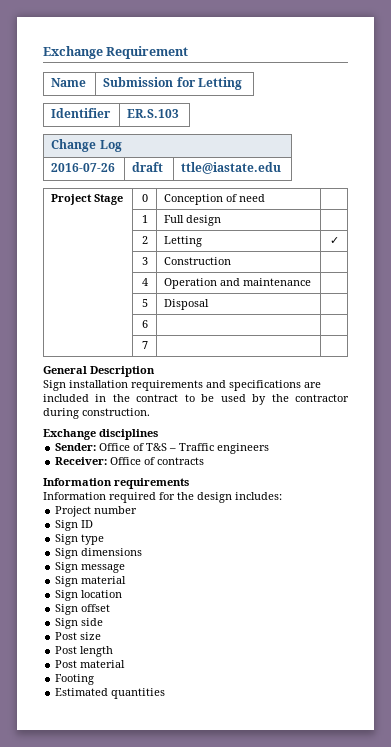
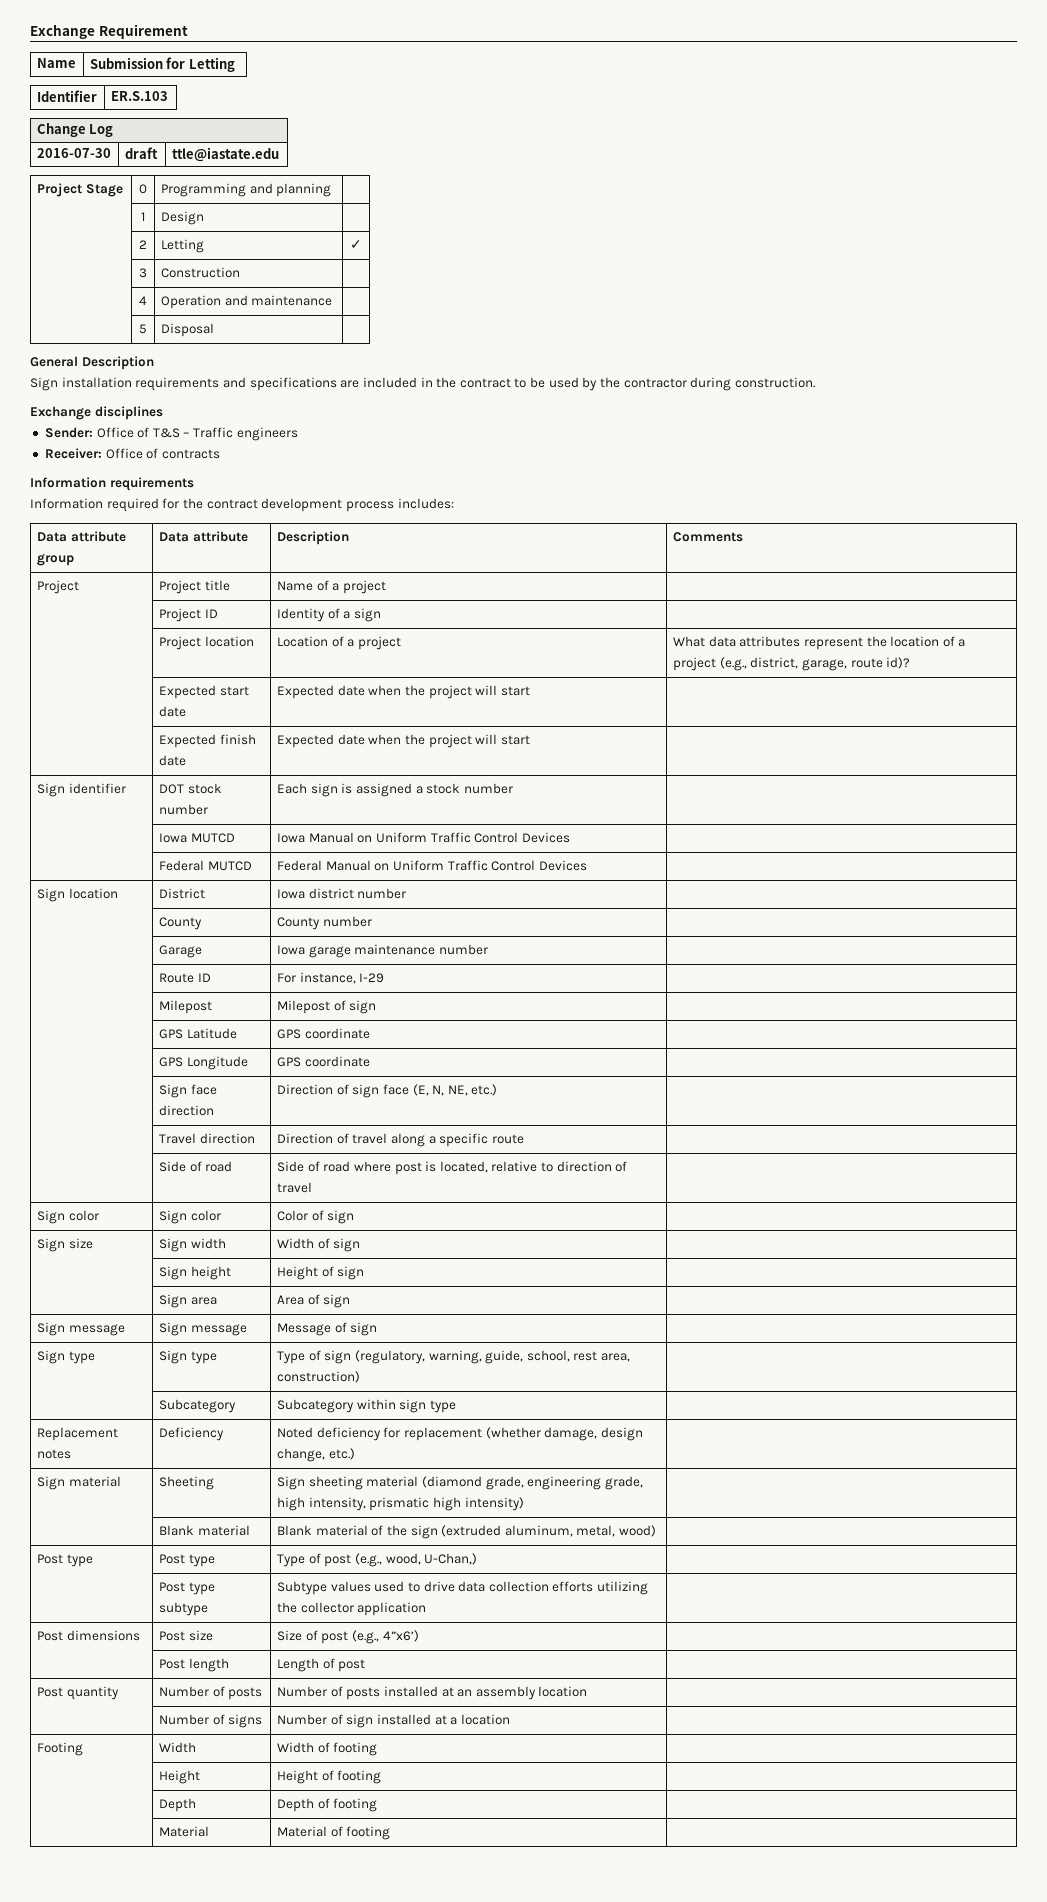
- 2016-07-26 | draft | ttle@iastate.edu
+ 2016-07-30 | draft | ttle@iastate.edu
- Project Stage | 0 | Conception of need |
- | 1 | Full design |
+ Project Stage | 0 | Programming and planning |
+ | 1 | Design |
- | 6 | |
- | 7 | |
- Information required for the design includes:
- Project number
- Sign ID
- Sign type
- Sign dimensions
- Sign message
- Sign material
- Sign location
- Sign offset
- Sign side
- Post size
- Post length
- Post material
- Footing
- Estimated quantities
+ Information required for the contract development process includes:
+ Data attribute group | Data attribute | Description | Comments
+ Project | Project title | Name of a project |
+ | Project ID | Identity of a sign |
+ | Project location | Location of a project | What data attributes represent the location of a project (e.g., district, garage, route id)?
+ | Expected start date | Expected date when the project will start |
+ | Expected finish date | Expected date when the project will start |
+ Sign identifier | DOT stock number | Each sign is assigned a stock number |
+ | Iowa MUTCD | Iowa Manual on Uniform Traffic Control Devices |
+ | Federal MUTCD | Federal Manual on Uniform Traffic Control Devices |
+ Sign location | District | Iowa district number |
+ | County | County number |
+ | Garage | Iowa garage maintenance number |
+ | Route ID | For instance, I-29 |
+ | Milepost | Milepost of sign |
+ | GPS Latitude | GPS coordinate |
+ | GPS Longitude | GPS coordinate |
+ | Sign face direction | Direction of sign face (E, N, NE, etc.) |
+ | Travel direction | Direction of travel along a specific route |
+ | Side of road | Side of road where post is located, relative to direction of travel |
+ Sign color | Sign color | Color of sign |
+ Sign size | Sign width | Width of sign |
+ | Sign height | Height of sign |
+ | Sign area | Area of sign |
+ Sign message | Sign message | Message of sign |
+ Sign type | Sign type | Type of sign (regulatory, warning, guide, school, rest area, construction) |
+ | Subcategory | Subcategory within sign type |
+ Replacement notes | Deficiency | Noted deficiency for replacement (whether damage, design change, etc.) |
+ Sign material | Sheeting | Sign sheeting material (diamond grade, engineering grade, high intensity, prismatic high intensity) |
+ | Blank material | Blank material of the sign (extruded aluminum, metal, wood) |
+ Post type | Post type | Type of post (e.g., wood, U-Chan,) |
+ | Post type subtype | Subtype values used to drive data collection efforts utilizing the collector application |
+ Post dimensions | Post size | Size of post (e.g., 4”x6’) |
+ | Post length | Length of post |
+ Post quantity | Number of posts | Number of posts installed at an assembly location |
+ | Number of signs | Number of sign installed at a location |
+ Footing | Width | Width of footing |
+ | Height | Height of footing |
+ | Depth | Depth of footing |
+ | Material | Material of footing |

